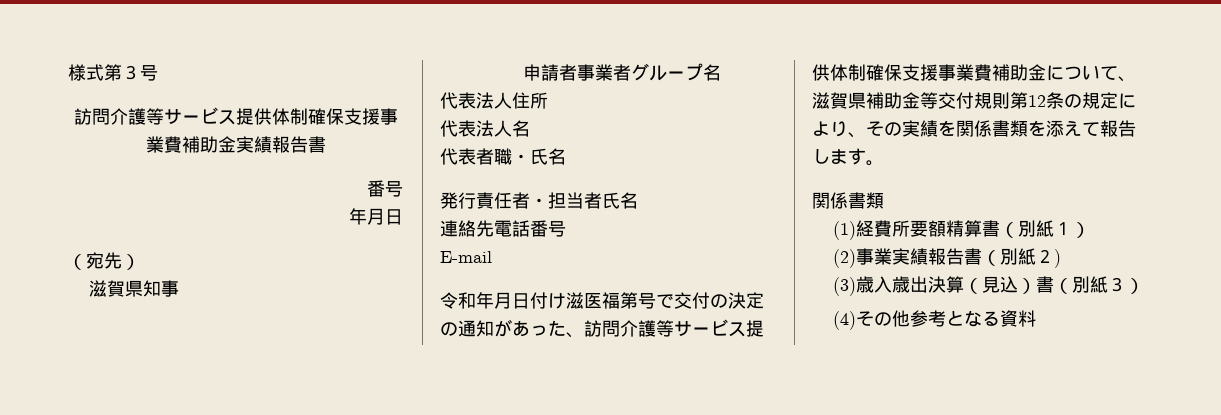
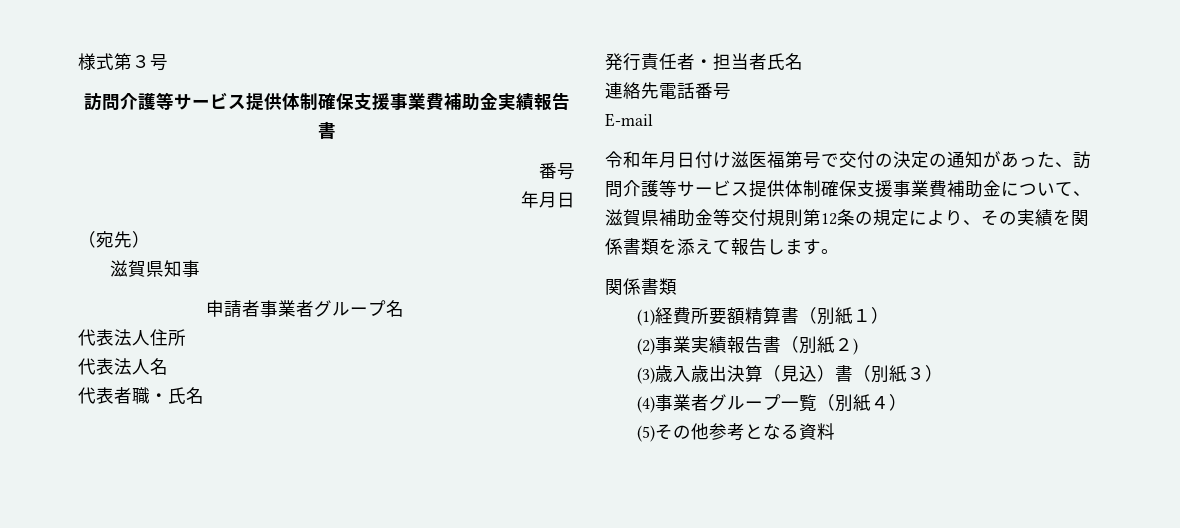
- (4)その他参考となる資料
+ (4)事業者グループ一覧（別紙４）
+ (5)その他参考となる資料

